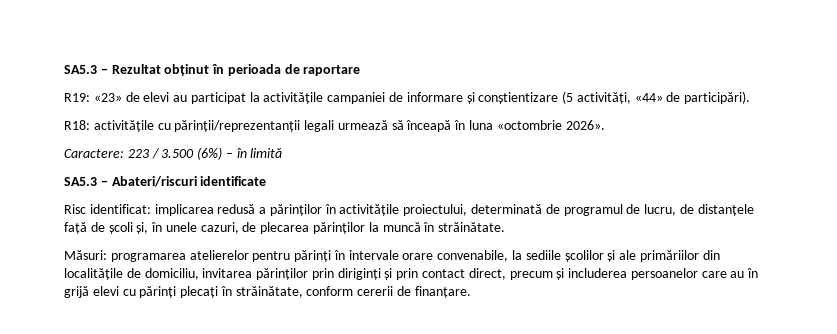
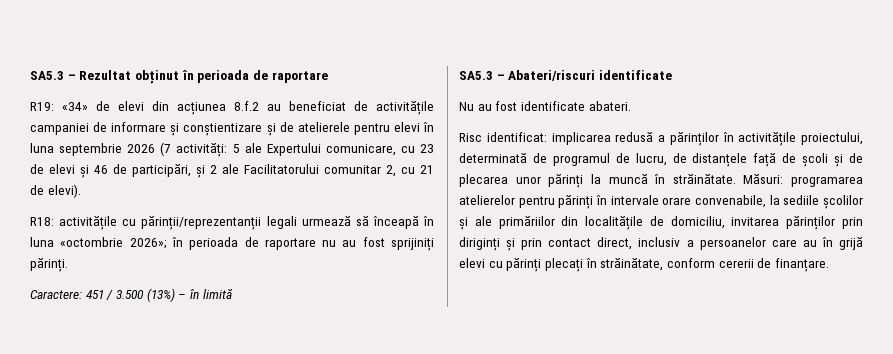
- R19: «23» de elevi au participat la activitățile campaniei de informare și conștientizare (5 activități, «44» de participări).
+ R19: «34» de elevi din acțiunea 8.f.2 au beneficiat de activitățile campaniei de informare și conștientizare și de atelierele pentru elevi în luna septembrie 2026 (7 activități: 5 ale Expertului comunicare, cu 23 de elevi și 46 de participări, și 2 ale Facilitatorului comunitar 2, cu 21 de elevi).
- R18: activitățile cu părinții/reprezentanții legali urmează să înceapă în luna «octombrie 2026».
+ R18: activitățile cu părinții/reprezentanții legali urmează să înceapă în luna «octombrie 2026»; în perioada de raportare nu au fost sprijiniți părinți.
- Caractere: 223 / 3.500 (6%) – în limită
+ Caractere: 451 / 3.500 (13%) – în limită
+ Nu au fost identificate abateri.
- implicarea redusă a părinților în activitățile proiectului, determinată de programul de lucru, de distanțele față de școli și, în unele cazuri, de plecarea părinților la muncă în străinătate.
- Măsuri:
+ implicarea redusă a părinților în activitățile proiectului, determinată de programul de lucru, de distanțele față de școli și de plecarea unor părinți la muncă în străinătate. Măsuri:
- programarea atelierelor pentru părinți în intervale orare convenabile, la sediile școlilor și ale primăriilor din localitățile de domiciliu, invitarea părinților prin diriginți și prin contact direct, precum și includerea persoanelor care au în grijă elevi cu părinți plecați în străinătate, conform cererii de finanțare.
+ programarea atelierelor pentru părinți în intervale orare convenabile, la sediile școlilor și ale primăriilor din localitățile de domiciliu, invitarea părinților prin diriginți și prin contact direct, inclusiv a persoanelor care au în grijă elevi cu părinți plecați în străinătate, conform cererii de finanțare.

